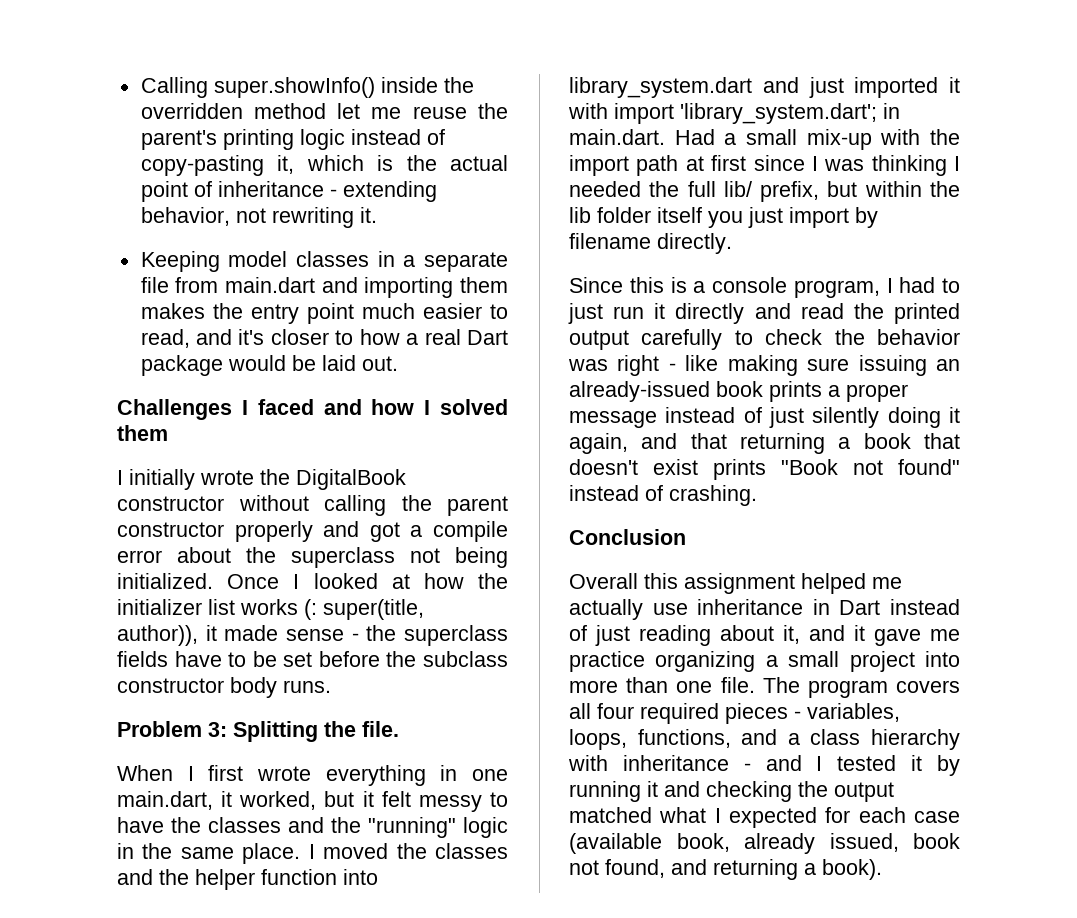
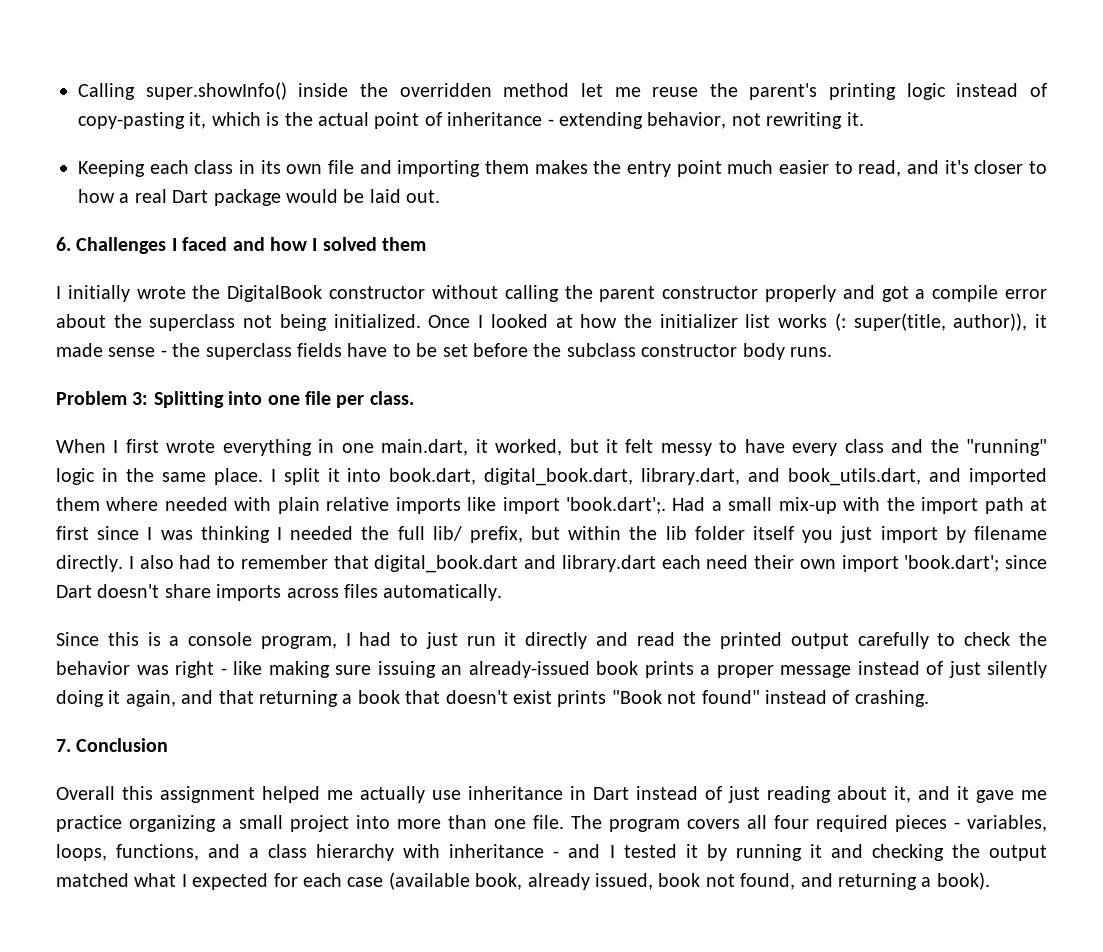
- Keeping model classes in a separate file from main.dart and importing them makes the entry point much easier to read, and it's closer to how a real Dart package would be laid out.
+ Keeping each class in its own file and importing them makes the entry point much easier to read, and it's closer to how a real Dart package would be laid out.
- Challenges I faced and how I solved them
+ 6. Challenges I faced and how I solved them
- Problem 3: Splitting the file.
+ Problem 3: Splitting into one file per class.
- When I first wrote everything in one main.dart, it worked, but it felt messy to have the classes and the "running" logic in the same place.
+ When I first wrote everything in one main.dart, it worked, but it felt messy to have every class and the "running" logic in the same place.
- I moved the classes and the helper function into library_system.dart and just imported it with import 'library_system.dart'; in main.dart. Had a small mix-up with the import path at first since I was thinking I needed the full lib/ prefix, but within the lib folder itself you just import by filename directly.
+ I split it into book.dart, digital_book.dart, library.dart, and book_utils.dart, and imported them where needed with plain relative imports like import 'book.dart';. Had a small mix-up with the import path at first since I was thinking I needed the full lib/ prefix, but within the lib folder itself you just import by filename directly. I also had to remember that digital_book.dart and library.dart each need their own import 'book.dart'; since Dart doesn't share imports across files automatically.
- Conclusion
+ 7. Conclusion

